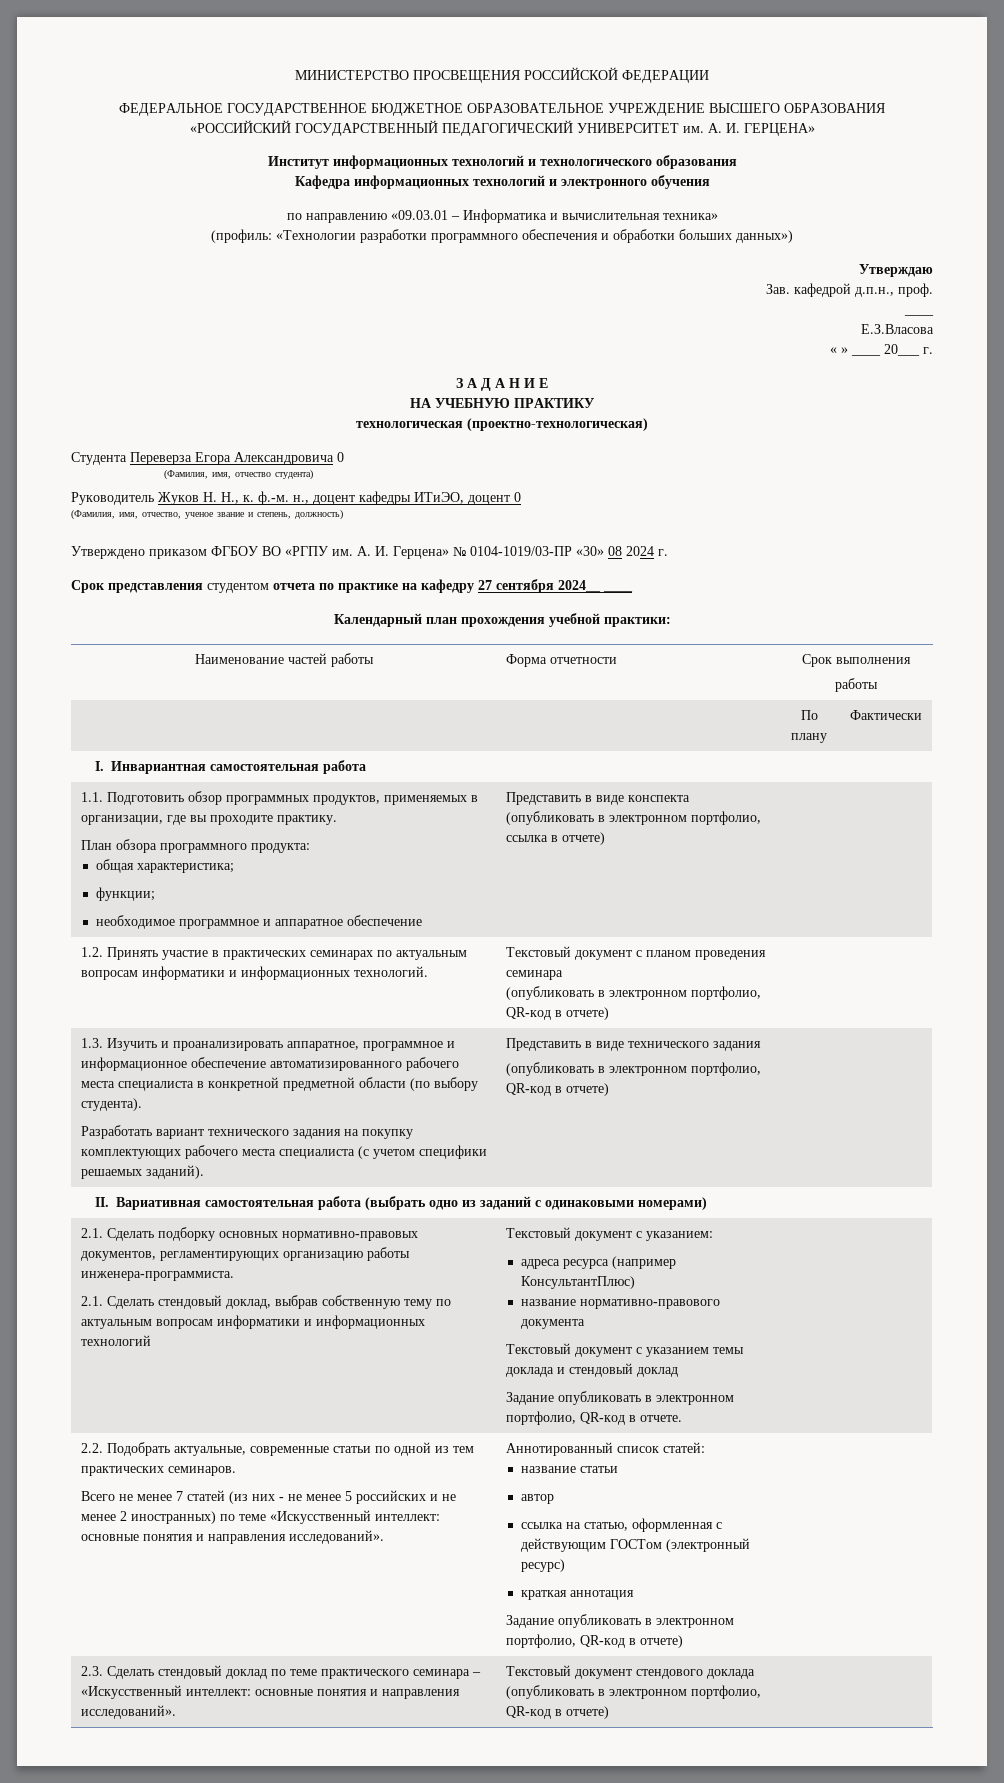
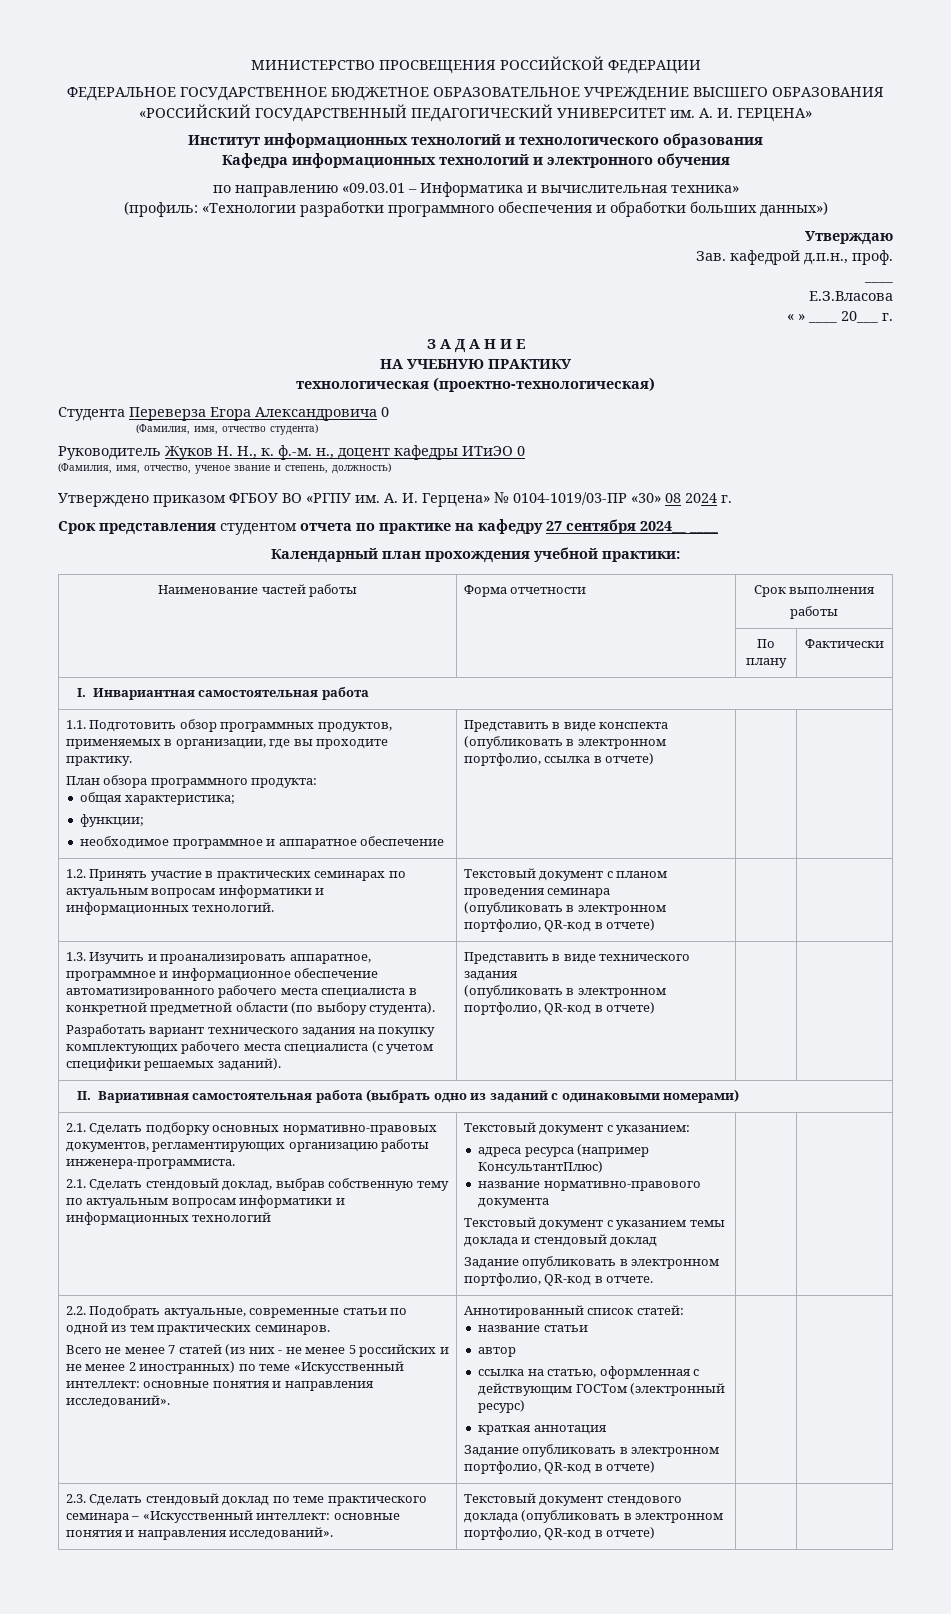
- Руководитель Жуков Н. Н., к. ф.-м. н., доцент кафедры ИТиЭО, доцент 0
+ Руководитель Жуков Н. Н., к. ф.-м. н., доцент кафедры ИТиЭО 0

